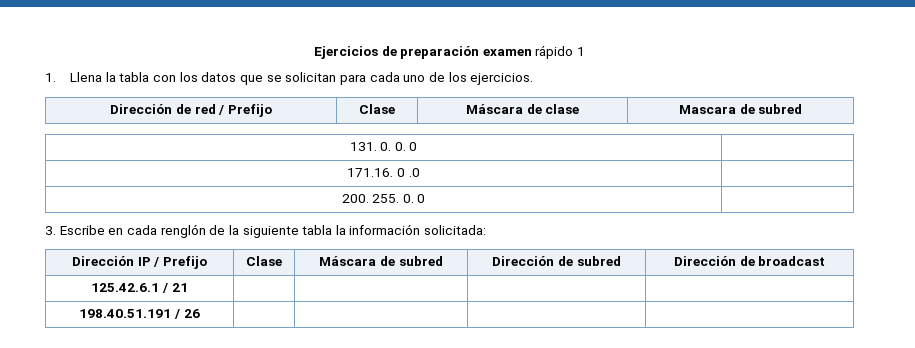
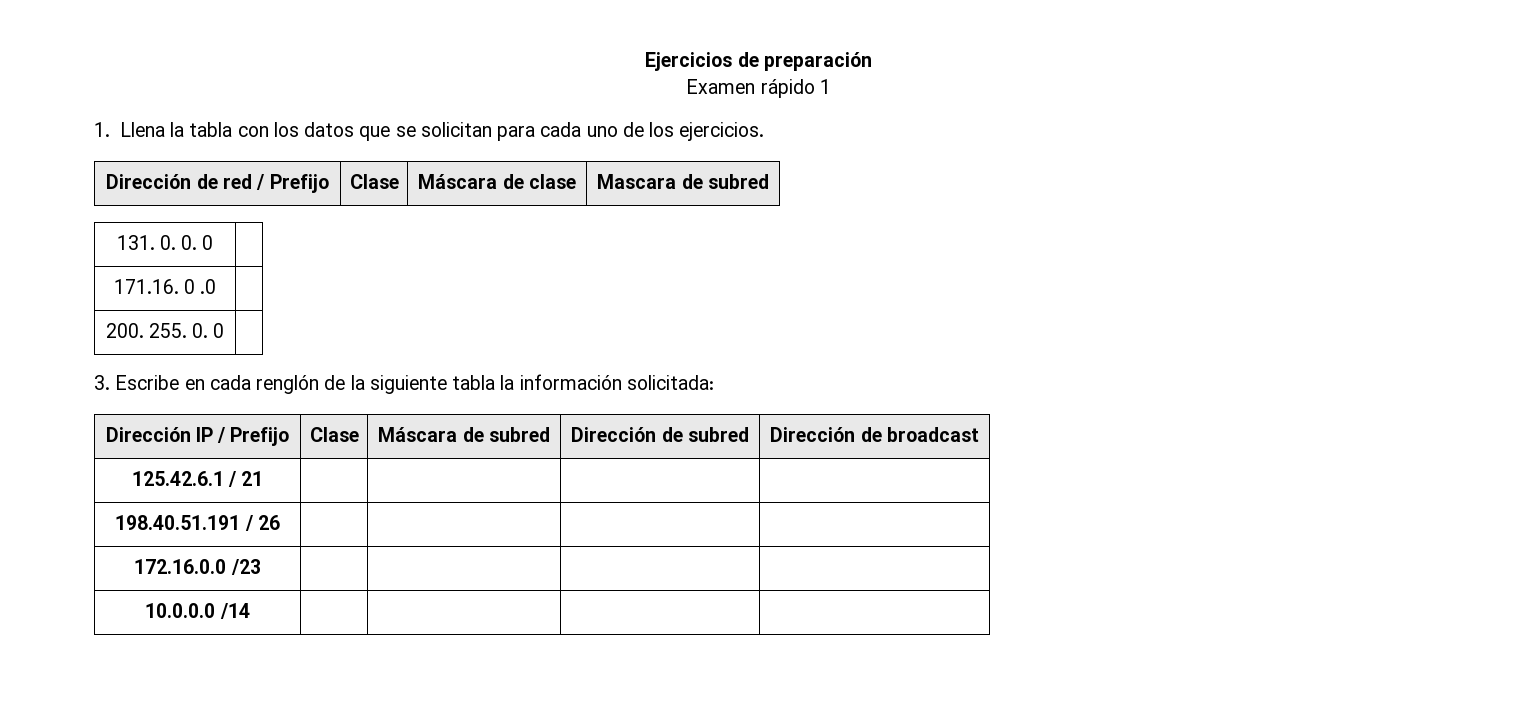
- Ejercicios de preparación examen rápido 1
+ Ejercicios de preparación
+ Examen rápido 1
+ 172.16.0.0 /23 | | | |
+ 10.0.0.0 /14 | | | |

